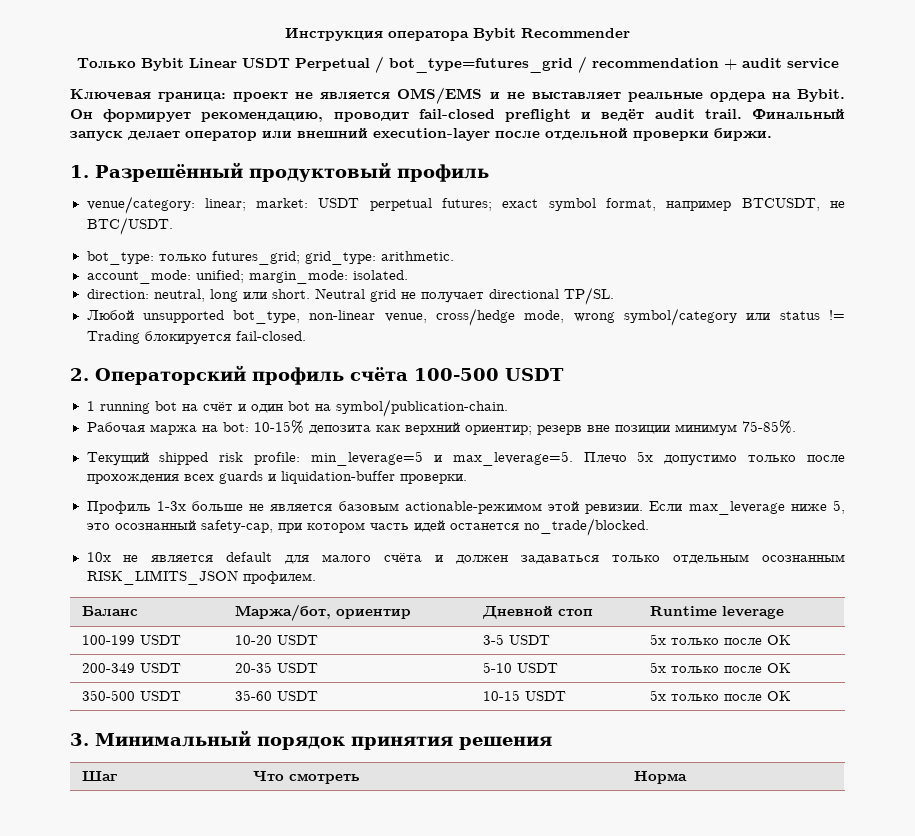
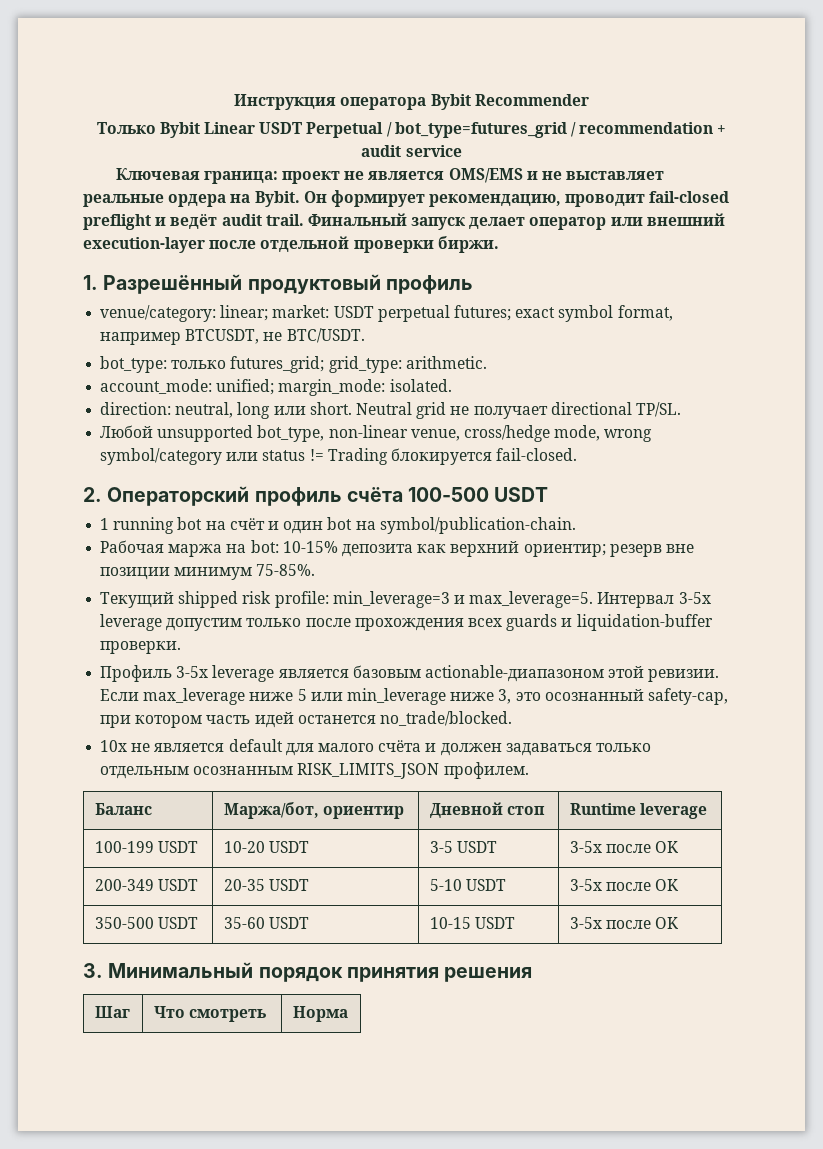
- Текущий shipped risk profile: min_leverage=5 и max_leverage=5.
+ Текущий shipped risk profile: min_leverage=3 и max_leverage=5.
- Плечо 5x допустимо только после прохождения всех guards и liquidation-buffer проверки.
+ Интервал 3-5x leverage допустим только после прохождения всех guards и liquidation-buffer проверки.
- Профиль 1-3x больше не является базовым actionable-режимом этой ревизии.
+ Профиль 3-5x leverage является базовым actionable-диапазоном этой ревизии.
- Если max_leverage ниже 5, это осознанный safety-cap, при котором часть идей останется no_trade/blocked.
+ Если max_leverage ниже 5 или min_leverage ниже 3, это осознанный safety-cap, при котором часть идей останется no_trade/blocked.
- 100-199 USDT | 10-20 USDT | 3-5 USDT | 5x только после OK
+ 100-199 USDT | 10-20 USDT | 3-5 USDT | 3-5x после OK
- 200-349 USDT | 20-35 USDT | 5-10 USDT | 5x только после OK
+ 200-349 USDT | 20-35 USDT | 5-10 USDT | 3-5x после OK
- 350-500 USDT | 35-60 USDT | 10-15 USDT | 5x только после OK
+ 350-500 USDT | 35-60 USDT | 10-15 USDT | 3-5x после OK

